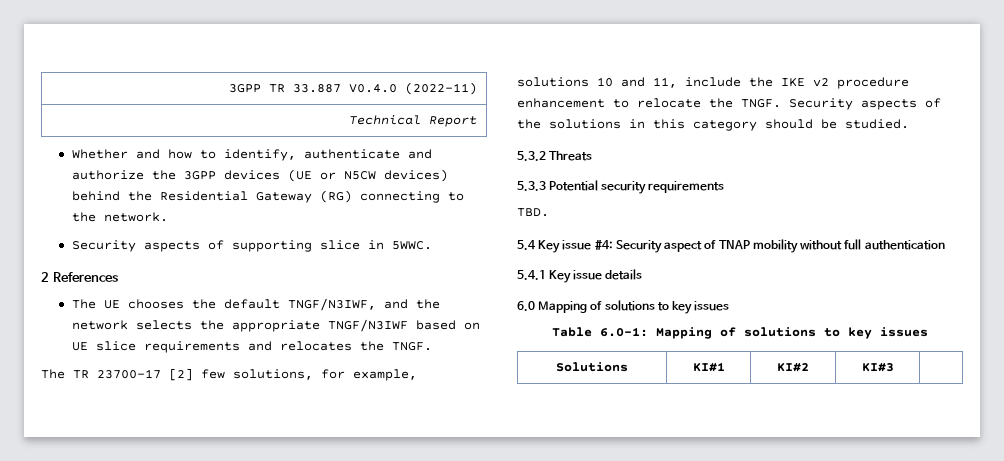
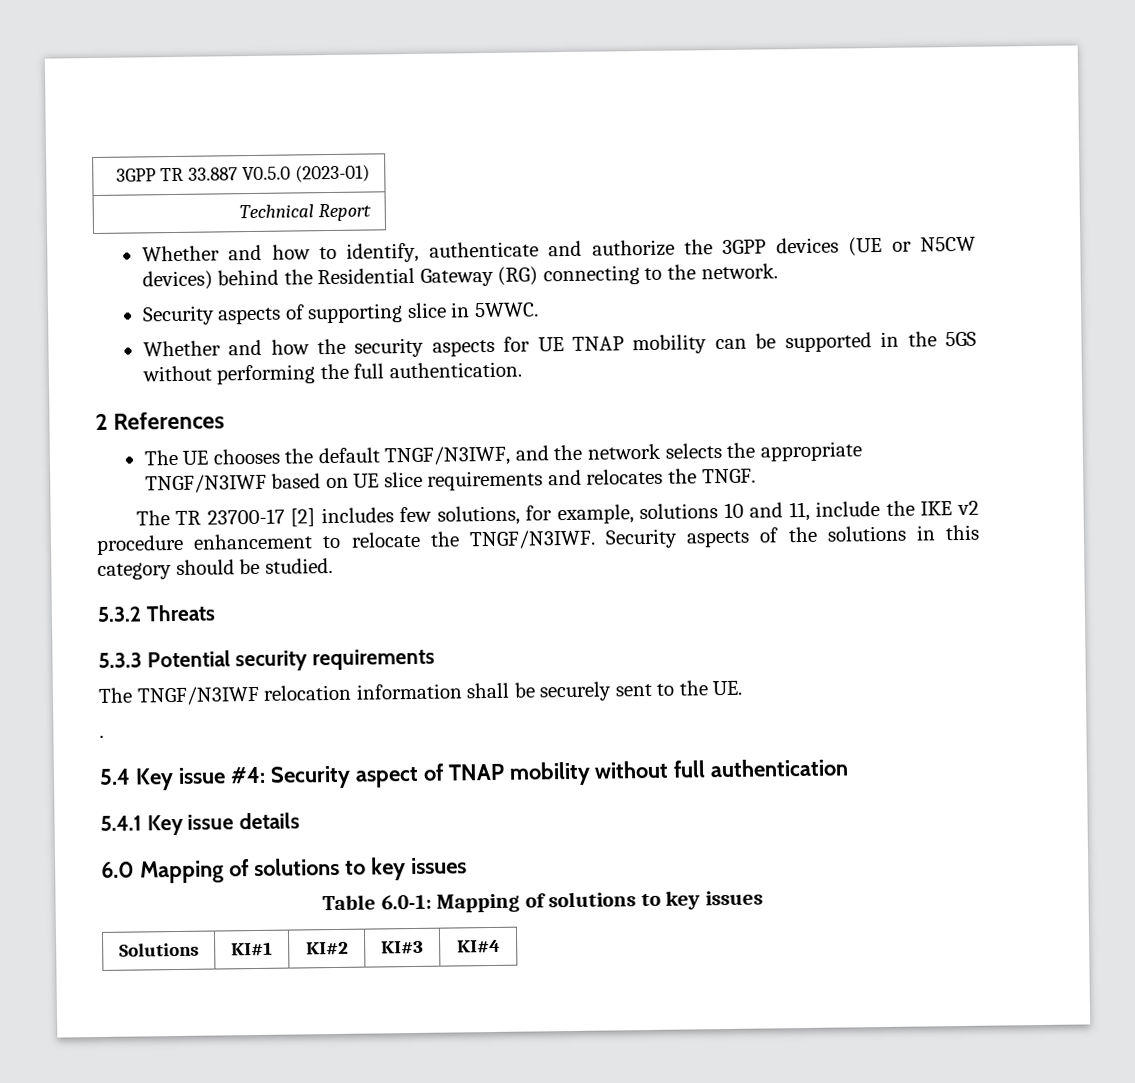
- 3GPP TR 33.887 V0.4.0 (2022-11)
+ 3GPP TR 33.887 V0.5.0 (2023-01)
+ Whether and how the security aspects for UE TNAP mobility can be supported in the 5GS without performing the full authentication.
- The TR 23700-17 [2] few solutions, for example, solutions 10 and 11, include the IKE v2 procedure enhancement to relocate the TNGF.
+ The TR 23700-17 [2] includes few solutions, for example, solutions 10 and 11, include the IKE v2 procedure enhancement to relocate the TNGF/N3IWF.
- TBD.
+ The TNGF/N3IWF relocation information shall be securely sent to the UE.
+ .
- Solutions | KI#1 | KI#2 | KI#3 |
+ Solutions | KI#1 | KI#2 | KI#3 | KI#4

